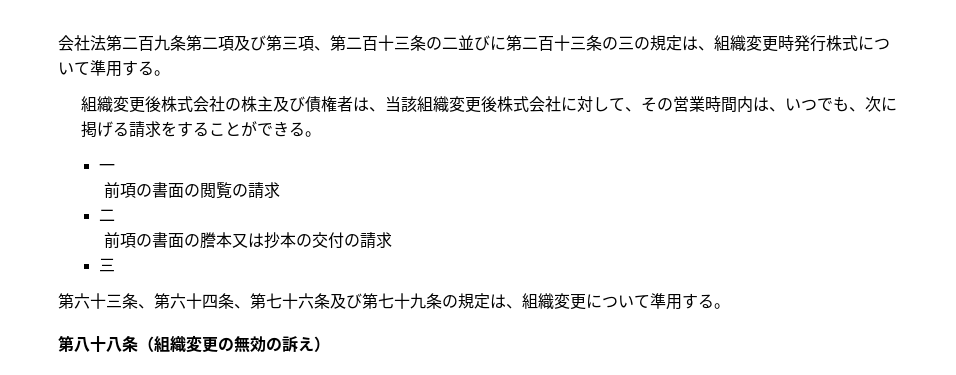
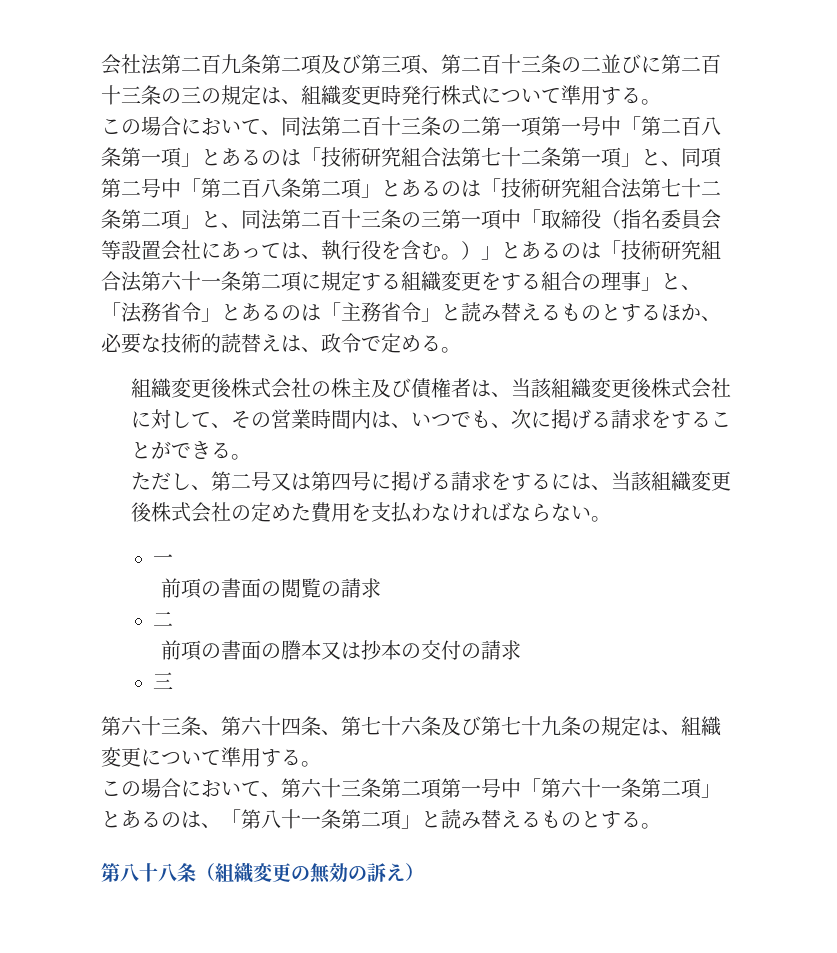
+ この場合において、同法第二百十三条の二第一項第一号中「第二百八条第一項」とあるのは「技術研究組合法第七十二条第一項」と、同項第二号中「第二百八条第二項」とあるのは「技術研究組合法第七十二条第二項」と、同法第二百十三条の三第一項中「取締役（指名委員会等設置会社にあっては、執行役を含む。）」とあるのは「技術研究組合法第六十一条第二項に規定する組織変更をする組合の理事」と、「法務省令」とあるのは「主務省令」と読み替えるものとするほか、必要な技術的読替えは、政令で定める。
+ ただし、第二号又は第四号に掲げる請求をするには、当該組織変更後株式会社の定めた費用を支払わなければならない。
+ この場合において、第六十三条第二項第一号中「第六十一条第二項」とあるのは、「第八十一条第二項」と読み替えるものとする。

